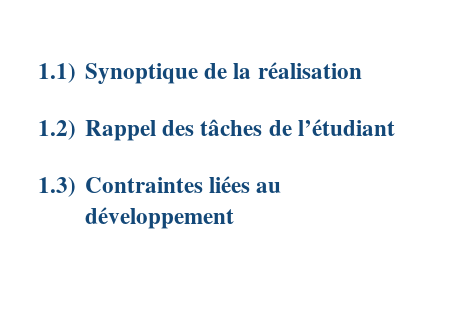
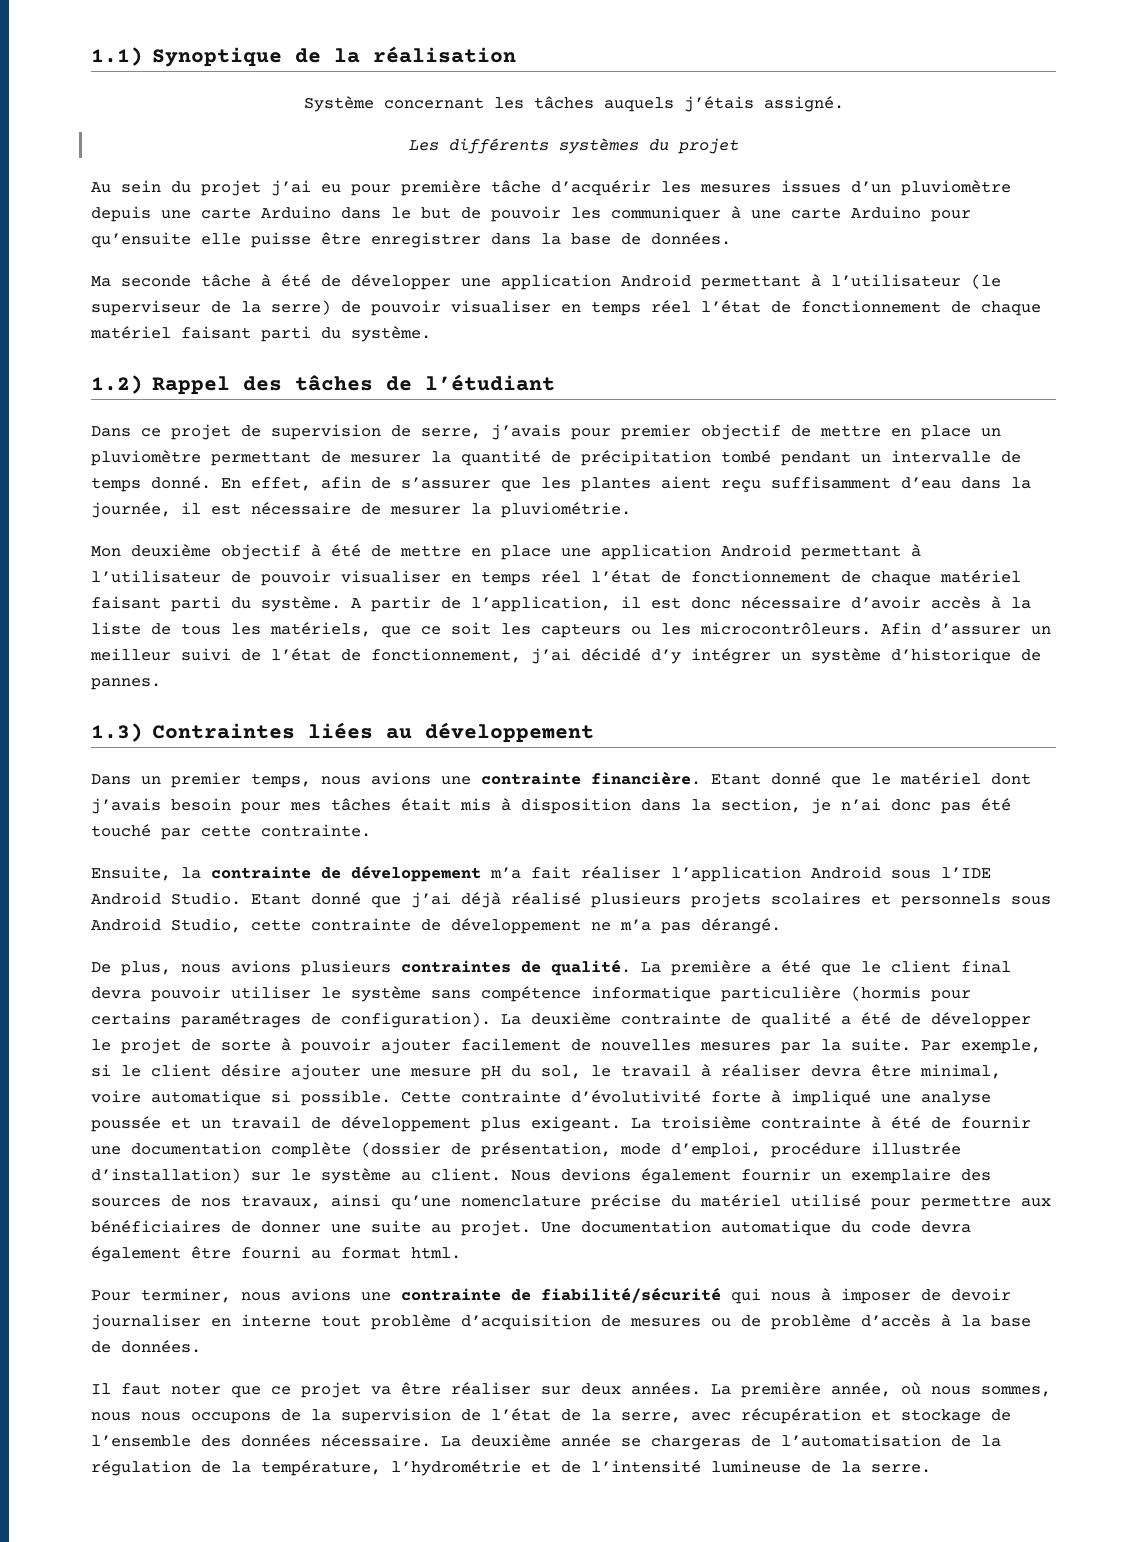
+ Système concernant les tâches auquels j’étais assigné.
+ Les différents systèmes du projet
+ Au sein du projet j’ai eu pour première tâche d’acquérir les mesures issues d’un pluviomètre depuis une carte Arduino dans le but de pouvoir les communiquer à une carte Arduino pour qu’ensuite elle puisse être enregistrer dans la base de données.
+ Ma seconde tâche à été de développer une application Android permettant à l’utilisateur (le superviseur de la serre) de pouvoir visualiser en temps réel l’état de fonctionnement de chaque matériel faisant parti du système.
+ Dans ce projet de supervision de serre, j’avais pour premier objectif de mettre en place un pluviomètre permettant de mesurer la quantité de précipitation tombé pendant un intervalle de temps donné. En effet, afin de s’assurer que les plantes aient reçu suffisamment d’eau dans la journée, il est nécessaire de mesurer la pluviométrie.
+ Mon deuxième objectif à été de mettre en place une application Android permettant à l’utilisateur de pouvoir visualiser en temps réel l’état de fonctionnement de chaque matériel faisant parti du système. A partir de l’application, il est donc nécessaire d’avoir accès à la liste de tous les matériels, que ce soit les capteurs ou les microcontrôleurs. Afin d’assurer un meilleur suivi de l’état de fonctionnement, j’ai décidé d’y intégrer un système d’historique de pannes.
+ Dans un premier temps, nous avions une contrainte financière. Etant donné que le matériel dont j’avais besoin pour mes tâches était mis à disposition dans la section, je n’ai donc pas été touché par cette contrainte.
+ Ensuite, la contrainte de développement m’a fait réaliser l’application Android sous l’IDE Android Studio. Etant donné que j’ai déjà réalisé plusieurs projets scolaires et personnels sous Android Studio, cette contrainte de développement ne m’a pas dérangé.
+ De plus, nous avions plusieurs contraintes de qualité. La première a été que le client final devra pouvoir utiliser le système sans compétence informatique particulière (hormis pour certains paramétrages de configuration). La deuxième contrainte de qualité a été de développer le projet de sorte à pouvoir ajouter facilement de nouvelles mesures par la suite. Par exemple, si le client désire ajouter une mesure pH du sol, le travail à réaliser devra être minimal, voire automatique si possible. Cette contrainte d’évolutivité forte à impliqué une analyse poussée et un travail de développement plus exigeant. La troisième contrainte à été de fournir une documentation complète (dossier de présentation, mode d’emploi, procédure illustrée d’installation) sur le système au client. Nous devions également fournir un exemplaire des sources de nos travaux, ainsi qu’une nomenclature précise du matériel utilisé pour permettre aux bénéficiaires de donner une suite au projet. Une documentation automatique du code devra également être fourni au format html.
+ Pour terminer, nous avions une contrainte de fiabilité/sécurité qui nous à imposer de devoir journaliser en interne tout problème d’acquisition de mesures ou de problème d’accès à la base de données.
+ Il faut noter que ce projet va être réaliser sur deux années. La première année, où nous sommes, nous nous occupons de la supervision de l’état de la serre, avec récupération et stockage de l’ensemble des données nécessaire. La deuxième année se chargeras de l’automatisation de la régulation de la température, l’hydrométrie et de l’intensité lumineuse de la serre.

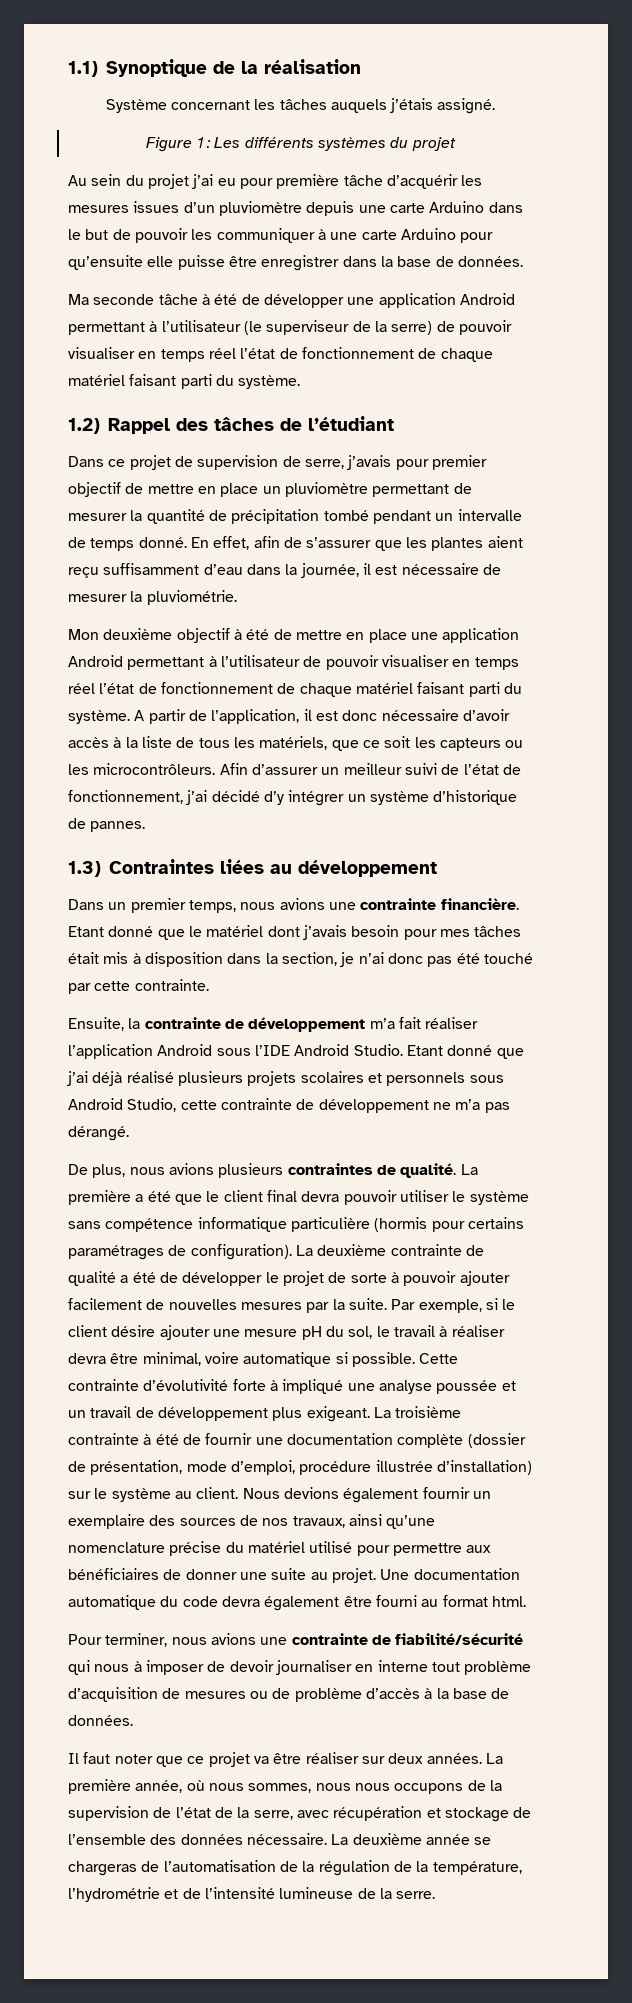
- Les différents systèmes du projet
+ Figure 1 : Les différents systèmes du projet

